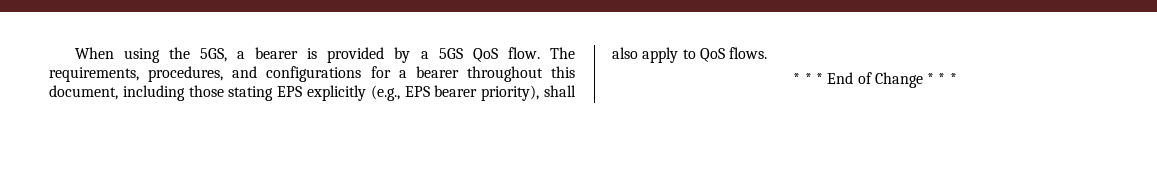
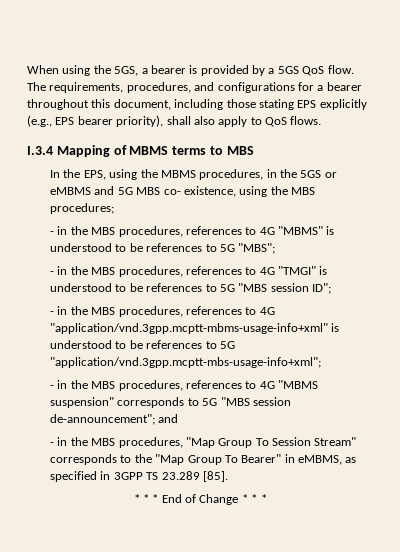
+ I.3.4 Mapping of MBMS terms to MBS
+ In the EPS, using the MBMS procedures, in the 5GS or eMBMS and 5G MBS co- existence, using the MBS procedures;
+ - in the MBS procedures, references to 4G "MBMS" is understood to be references to 5G "MBS";
+ - in the MBS procedures, references to 4G "TMGI" is understood to be references to 5G "MBS session ID";
+ - in the MBS procedures, references to 4G "application/vnd.3gpp.mcptt-mbms-usage-info+xml" is understood to be references to 5G "application/vnd.3gpp.mcptt-mbs-usage-info+xml";
+ - in the MBS procedures, references to 4G "MBMS suspension" corresponds to 5G "MBS session de-announcement"; and
+ - in the MBS procedures, "Map Group To Session Stream" corresponds to the "Map Group To Bearer" in eMBMS, as specified in 3GPP TS 23.289 [85].

